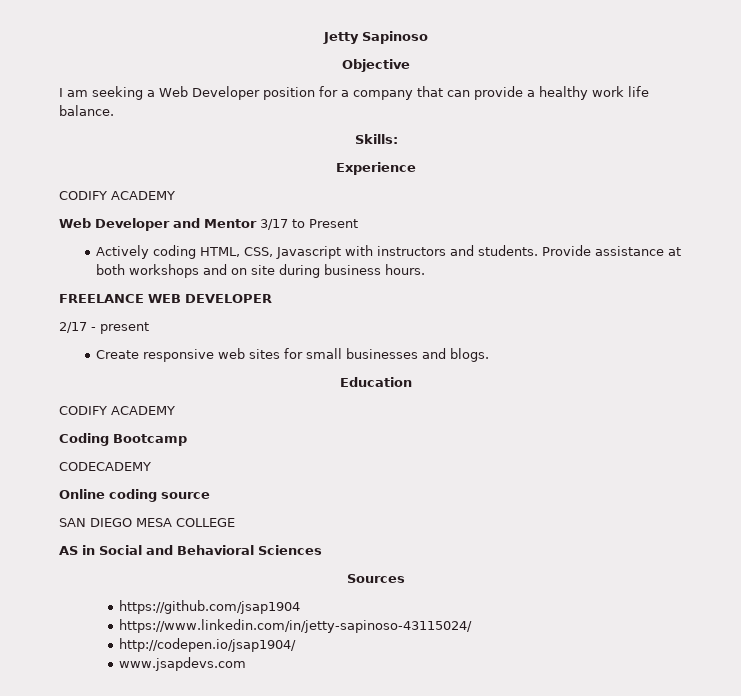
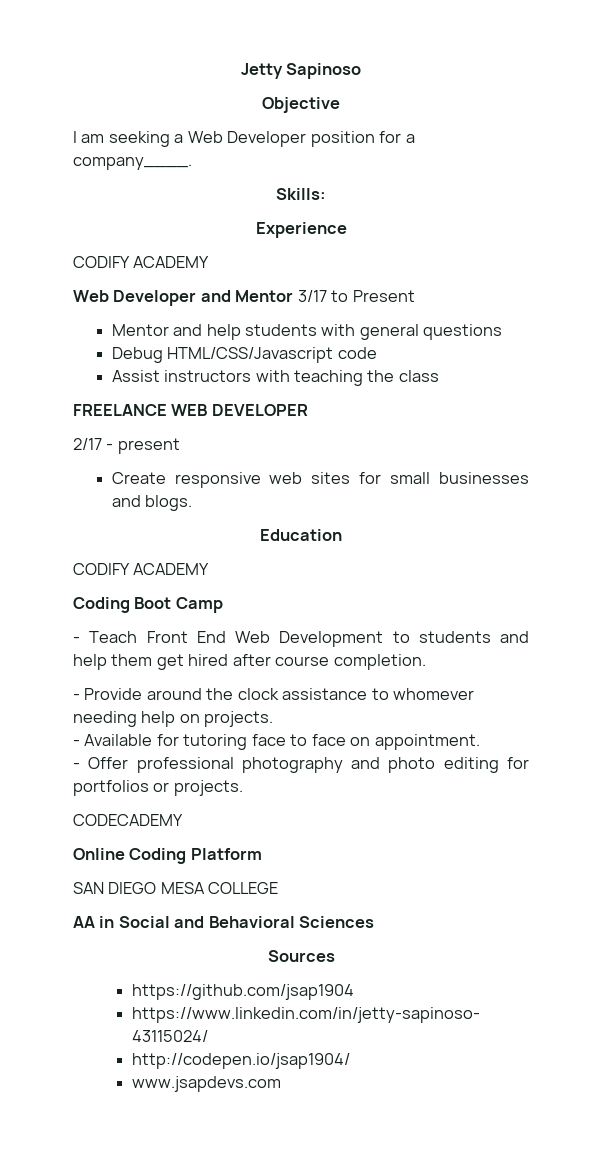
- I am seeking a Web Developer position for a company that can provide a healthy work life balance.
+ I am seeking a Web Developer position for a company____.
- Actively coding HTML, CSS, Javascript with instructors and students. Provide assistance at both workshops and on site during business hours.
+ Mentor and help students with general questions
+ Debug HTML/CSS/Javascript code
+ Assist instructors with teaching the class
- Coding Bootcamp
+ Coding Boot Camp
+ - Teach Front End Web Development to students and help them get hired after course completion.
+ - Provide around the clock assistance to whomever needing help on projects.
+ - Available for tutoring face to face on appointment.
+ - Offer professional photography and photo editing for portfolios or projects.
- Online coding source
+ Online Coding Platform
- AS in Social and Behavioral Sciences
+ AA in Social and Behavioral Sciences

